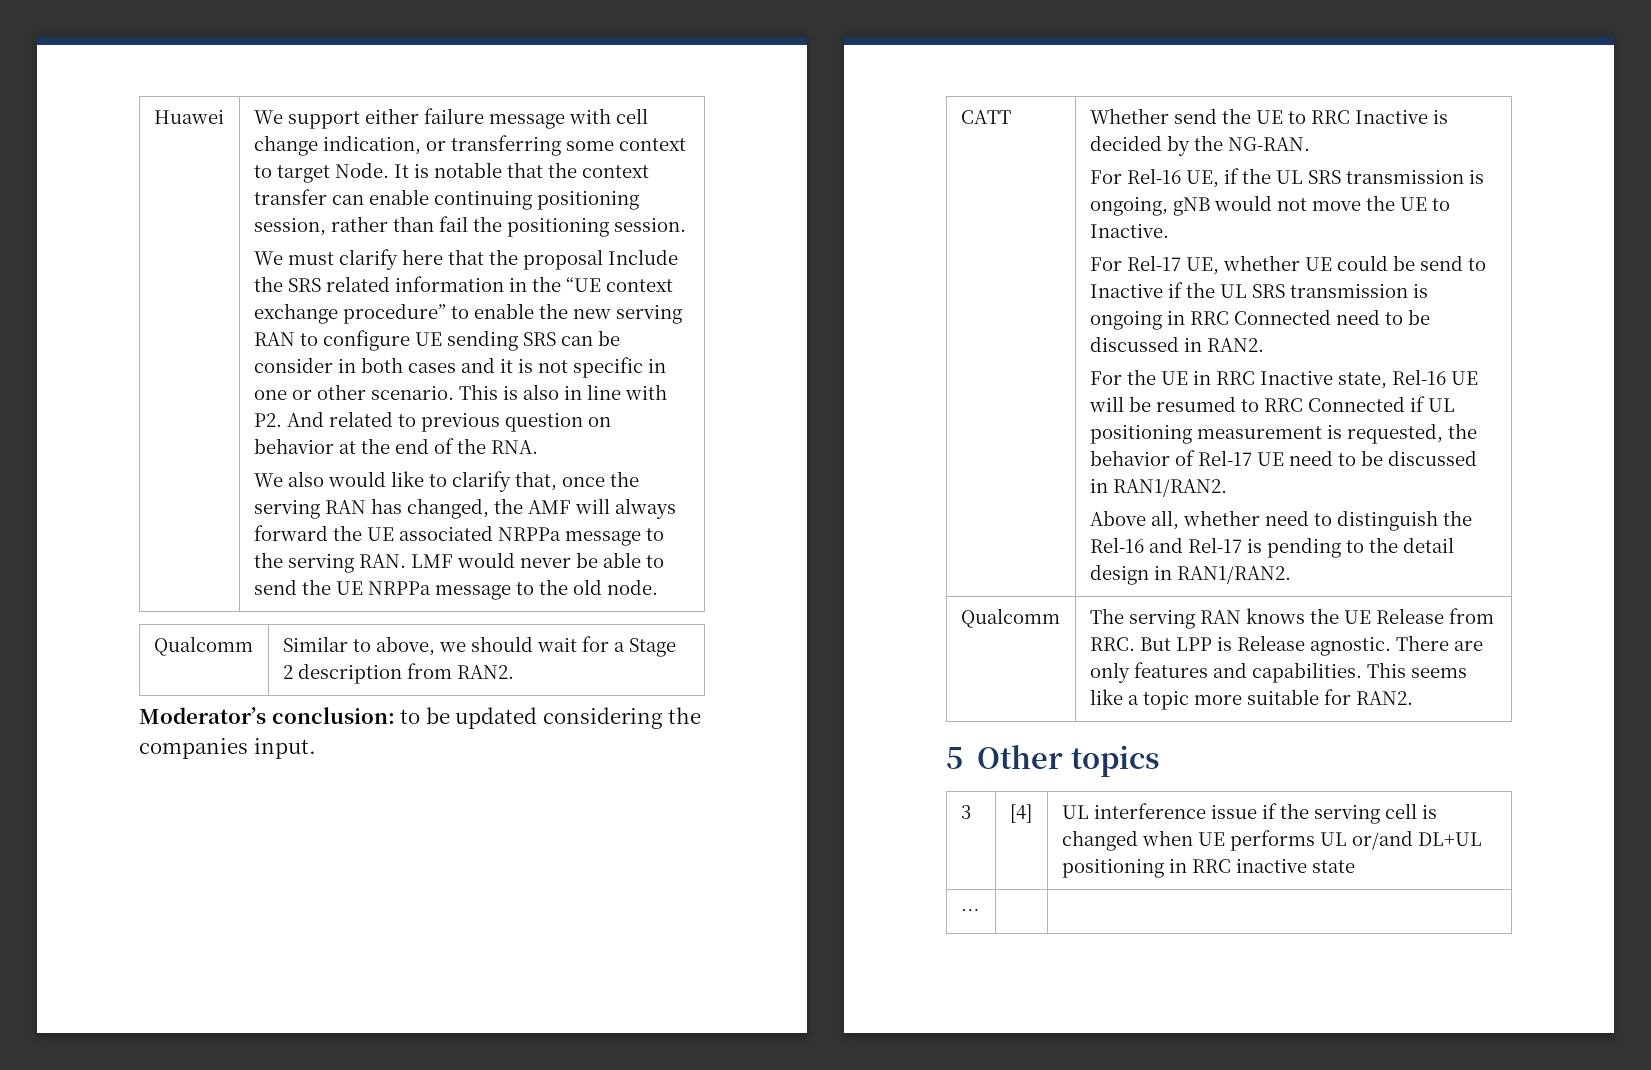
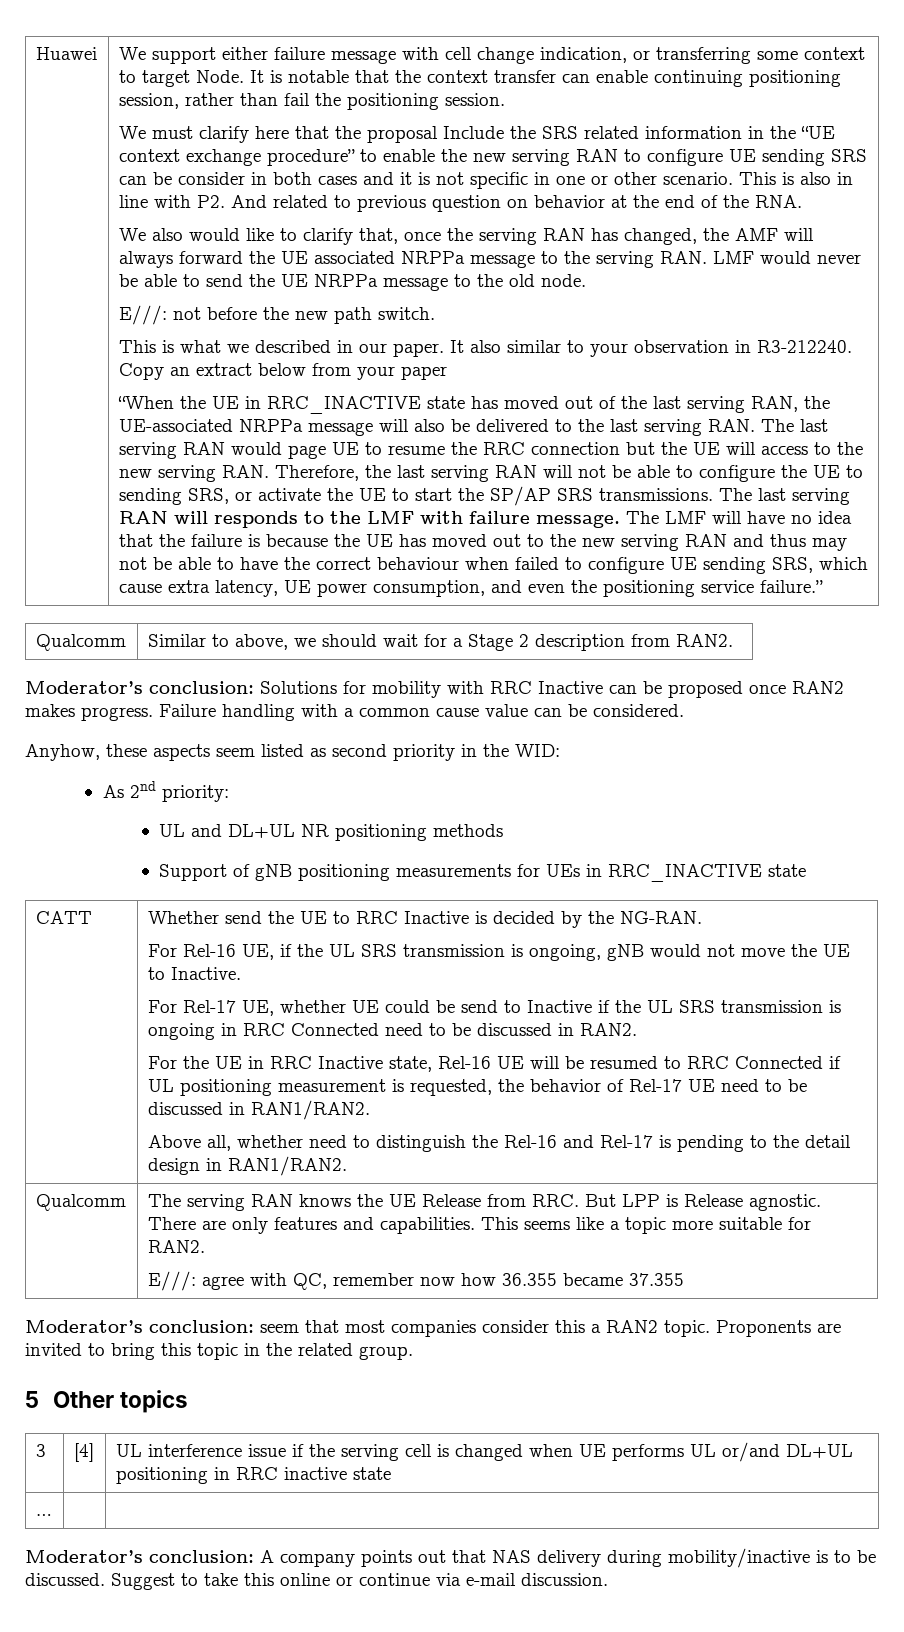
+ E///: not before the new path switch.
+ This is what we described in our paper. It also similar to your observation in R3-212240. Copy an extract below from your paper
+ “When the UE in RRC_INACTIVE state has moved out of the last serving RAN, the UE-associated NRPPa message will also be delivered to the last serving RAN. The last serving RAN would page UE to resume the RRC connection but the UE will access to the new serving RAN. Therefore, the last serving RAN will not be able to configure the UE to sending SRS, or activate the UE to start the SP/AP SRS transmissions. The last serving RAN will responds to the LMF with failure message. The LMF will have no idea that the failure is because the UE has moved out to the new serving RAN and thus may not be able to have the correct behaviour when failed to configure UE sending SRS, which cause extra latency, UE power consumption, and even the positioning service failure.”
- Moderator’s conclusion: to be updated considering the companies input.
+ Moderator’s conclusion: Solutions for mobility with RRC Inactive can be proposed once RAN2 makes progress. Failure handling with a common cause value can be considered.
+ Anyhow, these aspects seem listed as second priority in the WID:
+ As 2nd priority:
+ UL and DL+UL NR positioning methods
+ Support of gNB positioning measurements for UEs in RRC_INACTIVE state
  Qualcomm | The serving RAN knows the UE Release from RRC. But LPP is Release agnostic. There are only features and capabilities. This seems like a topic more suitable for RAN2.
+ E///: agree with QC, remember now how 36.355 became 37.355
+ Moderator’s conclusion: seem that most companies consider this a RAN2 topic. Proponents are invited to bring this topic in the related group.
+ Moderator’s conclusion: A company points out that NAS delivery during mobility/inactive is to be discussed. Suggest to take this online or continue via e-mail discussion.

